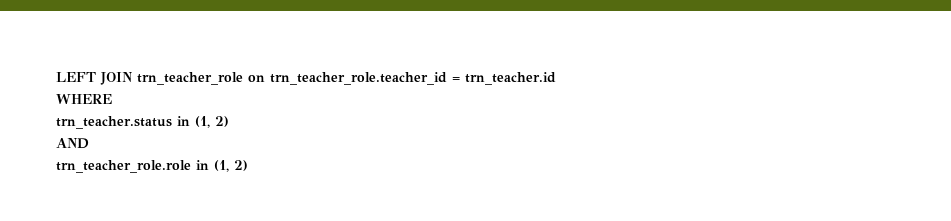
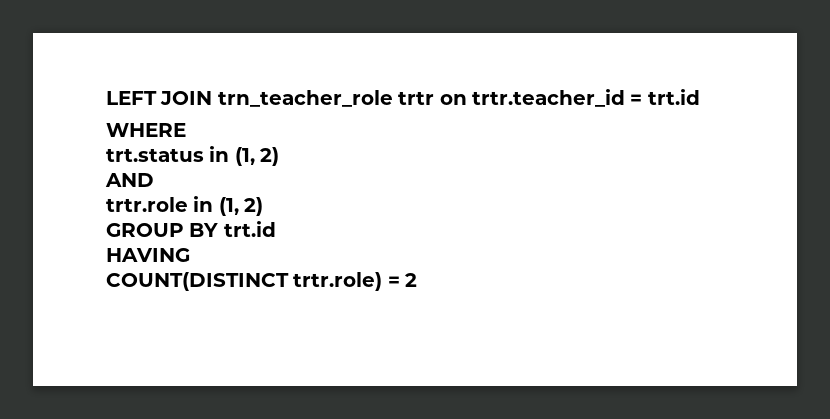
- LEFT JOIN trn_teacher_role on trn_teacher_role.teacher_id = trn_teacher.id
+ LEFT JOIN trn_teacher_role trtr on trtr.teacher_id = trt.id
- trn_teacher.status in (1, 2)
+ trt.status in (1, 2)
- trn_teacher_role.role in (1, 2)
+ trtr.role in (1, 2)
+ GROUP BY trt.id
+ HAVING
+ COUNT(DISTINCT trtr.role) = 2

